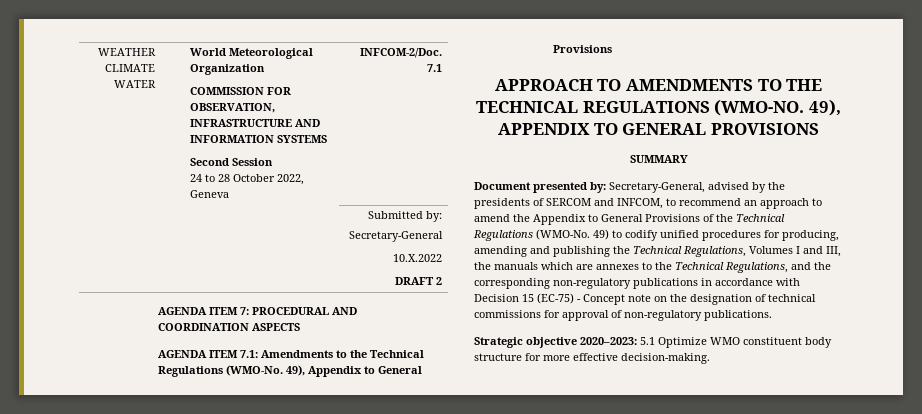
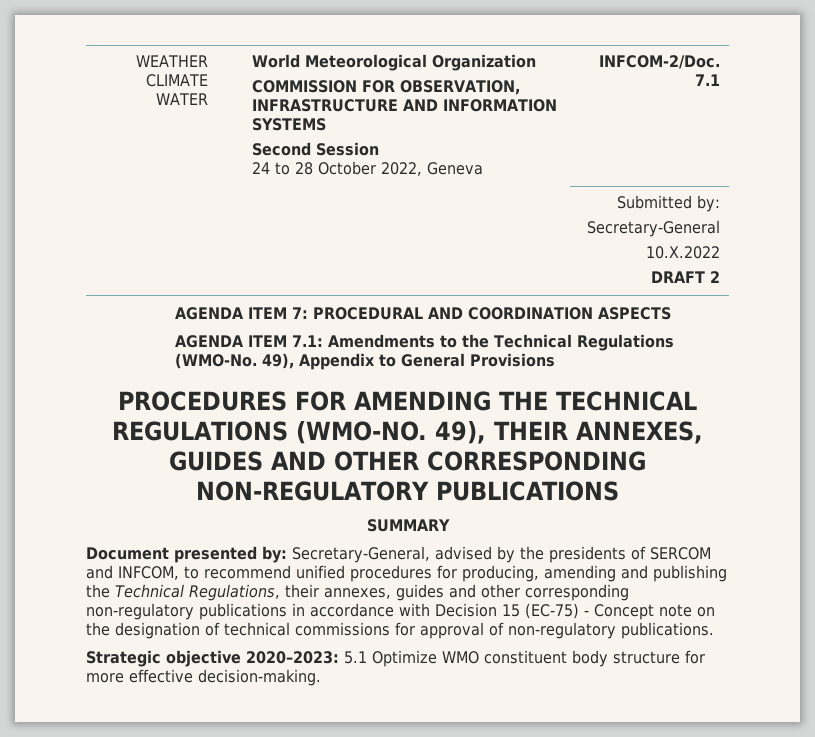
- APPROACH TO AMENDMENTS TO THE TECHNICAL REGULATIONS (WMO-NO.
+ PROCEDURES FOR AMENDING THE TECHNICAL REGULATIONS (WMO-NO.
- 49), APPENDIX TO GENERAL PROVISIONS
+ 49), THEIR ANNEXES, GUIDES AND OTHER CORRESPONDING NON-REGULATORY PUBLICATIONS
- Document presented by: Secretary-General, advised by the presidents of SERCOM and INFCOM, to recommend an approach to amend the Appendix to General Provisions of the Technical Regulations (WMO-No. 49) to codify unified procedures for producing, amending and publishing the Technical Regulations, Volumes I and III, the manuals which are annexes to the Technical Regulations, and the corresponding non-regulatory publications in accordance with Decision 15 (EC-75) - Concept note on the designation of technical commissions for approval of non-regulatory publications.
+ Document presented by: Secretary-General, advised by the presidents of SERCOM and INFCOM, to recommend unified procedures for producing, amending and publishing the Technical Regulations, their annexes, guides and other corresponding non-regulatory publications in accordance with Decision 15 (EC-75) - Concept note on the designation of technical commissions for approval of non-regulatory publications.

